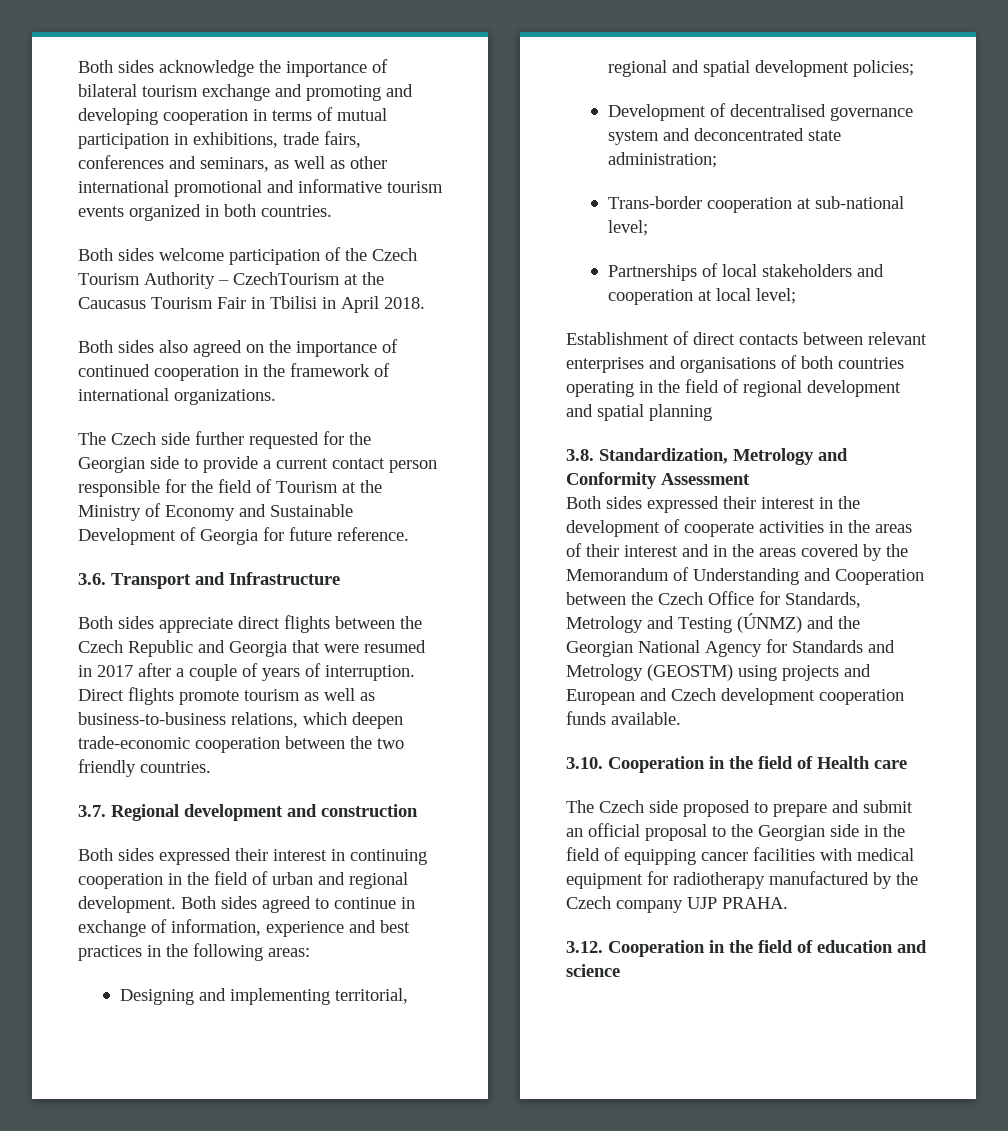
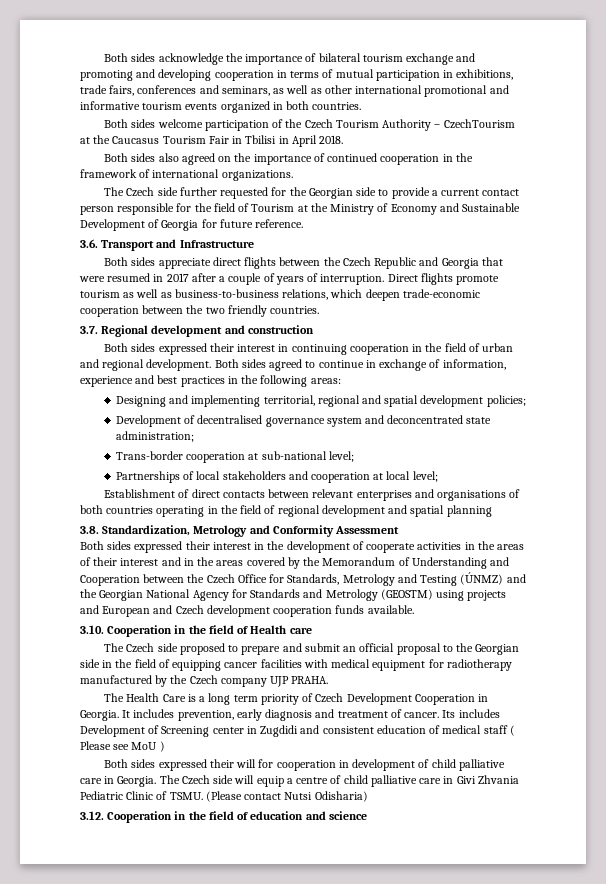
+ The Health Care is a long term priority of Czech Development Cooperation in Georgia. It includes prevention, early diagnosis and treatment of cancer. Its includes Development of Screening center in Zugdidi and consistent education of medical staff ( Please see MoU )
+ Both sides expressed their will for cooperation in development of child palliative care in Georgia. The Czech side will equip a centre of child palliative care in Givi Zhvania Pediatric Clinic of TSMU. (Please contact Nutsi Odisharia)

